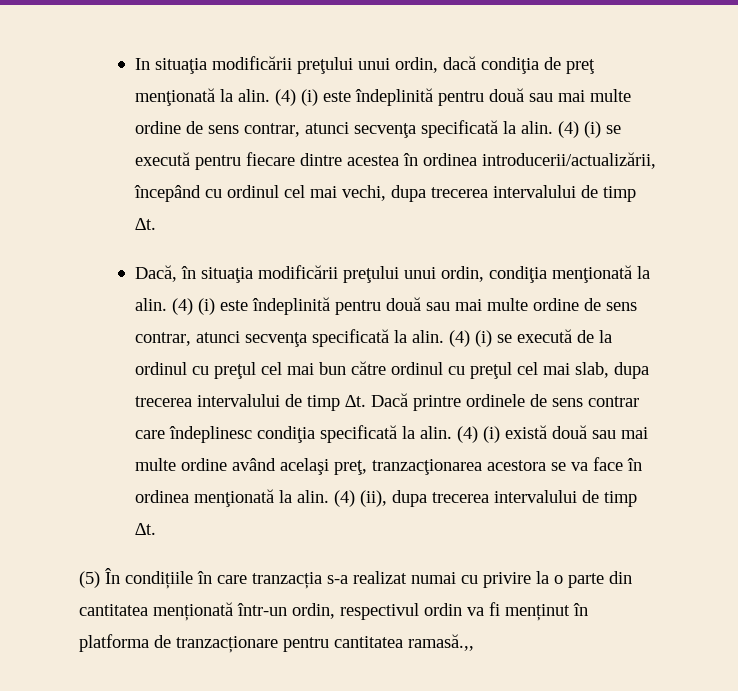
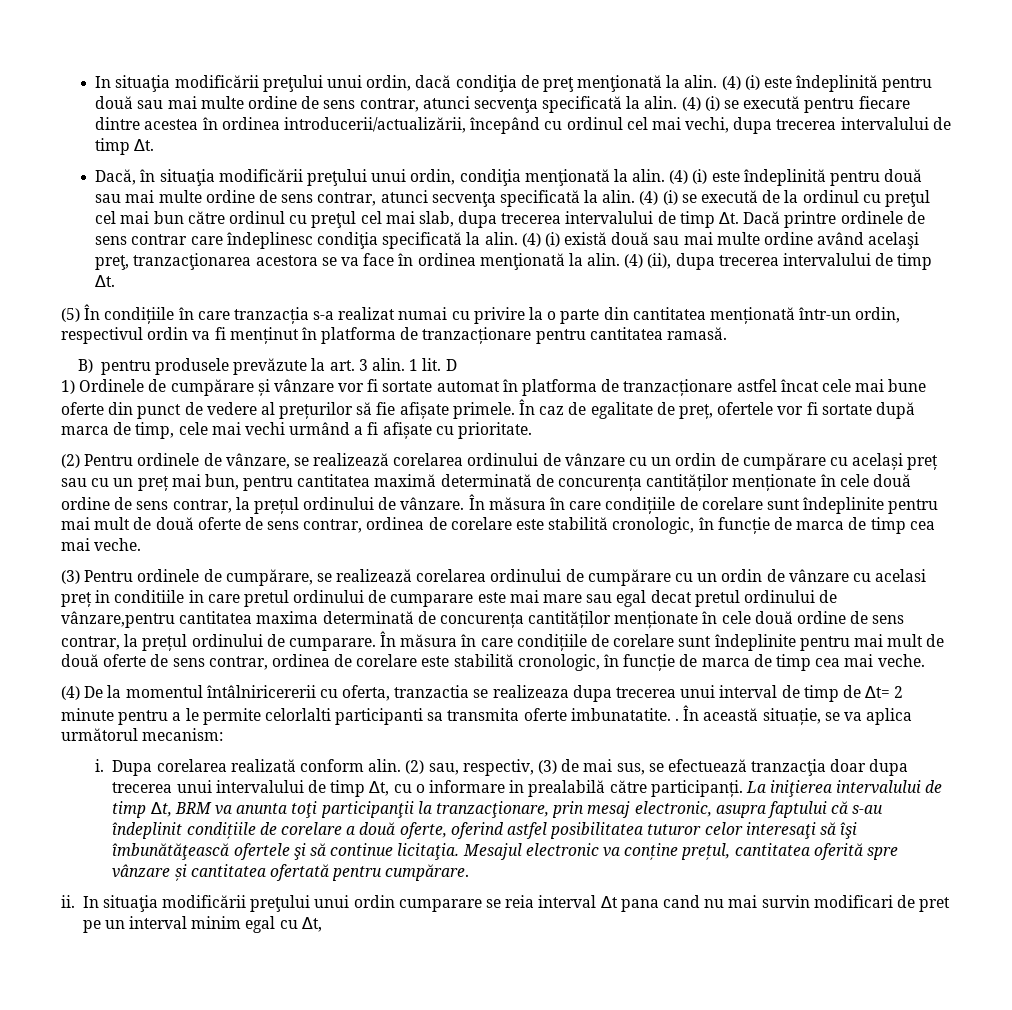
- (5) În condițiile în care tranzacția s-a realizat numai cu privire la o parte din cantitatea menționată într-un ordin, respectivul ordin va fi menținut în platforma de tranzacționare pentru cantitatea ramasă.,,
+ (5) În condițiile în care tranzacția s-a realizat numai cu privire la o parte din cantitatea menționată într-un ordin, respectivul ordin va fi menținut în platforma de tranzacționare pentru cantitatea ramasă.
+ B) pentru produsele prevăzute la art. 3 alin. 1 lit. D
+ 1) Ordinele de cumpărare și vânzare vor fi sortate automat în platforma de tranzacționare astfel încat cele mai bune oferte din punct de vedere al prețurilor să fie afișate primele. În caz de egalitate de preț, ofertele vor fi sortate după marca de timp, cele mai vechi urmând a fi afișate cu prioritate.
+ (2) Pentru ordinele de vânzare, se realizează corelarea ordinului de vânzare cu un ordin de cumpărare cu același preț sau cu un preț mai bun, pentru cantitatea maximă determinată de concurența cantităților menționate în cele două ordine de sens contrar, la prețul ordinului de vânzare. În măsura în care condițiile de corelare sunt îndeplinite pentru mai mult de două oferte de sens contrar, ordinea de corelare este stabilită cronologic, în funcție de marca de timp cea mai veche.
+ (3) Pentru ordinele de cumpărare, se realizează corelarea ordinului de cumpărare cu un ordin de vânzare cu acelasi preț in conditiile in care pretul ordinului de cumparare este mai mare sau egal decat pretul ordinului de vânzare,pentru cantitatea maxima determinată de concurența cantităților menționate în cele două ordine de sens contrar, la prețul ordinului de cumparare. În măsura în care condițiile de corelare sunt îndeplinite pentru mai mult de două oferte de sens contrar, ordinea de corelare este stabilită cronologic, în funcție de marca de timp cea mai veche.
+ (4) De la momentul întâlniricererii cu oferta, tranzactia se realizeaza dupa trecerea unui interval de timp de ∆t= 2 minute pentru a le permite celorlalti participanti sa transmita oferte imbunatatite. . În această situație, se va aplica următorul mecanism:
+ i. Dupa corelarea realizată conform alin. (2) sau, respectiv, (3) de mai sus, se efectuează tranzacţia doar dupa trecerea unui intervalului de timp ∆t, cu o informare in prealabilă către participanți. La iniţierea intervalului de timp ∆t, BRM va anunta toţi participanţii la tranzacţionare, prin mesaj electronic, asupra faptului că s-au îndeplinit condițiile de corelare a două oferte, oferind astfel posibilitatea tuturor celor interesaţi să îşi îmbunătăţească ofertele şi să continue licitaţia. Mesajul electronic va conține prețul, cantitatea oferită spre vânzare și cantitatea ofertată pentru cumpărare.
+ ii. In situaţia modificării preţului unui ordin cumparare se reia interval ∆t pana cand nu mai survin modificari de pret pe un interval minim egal cu ∆t,

